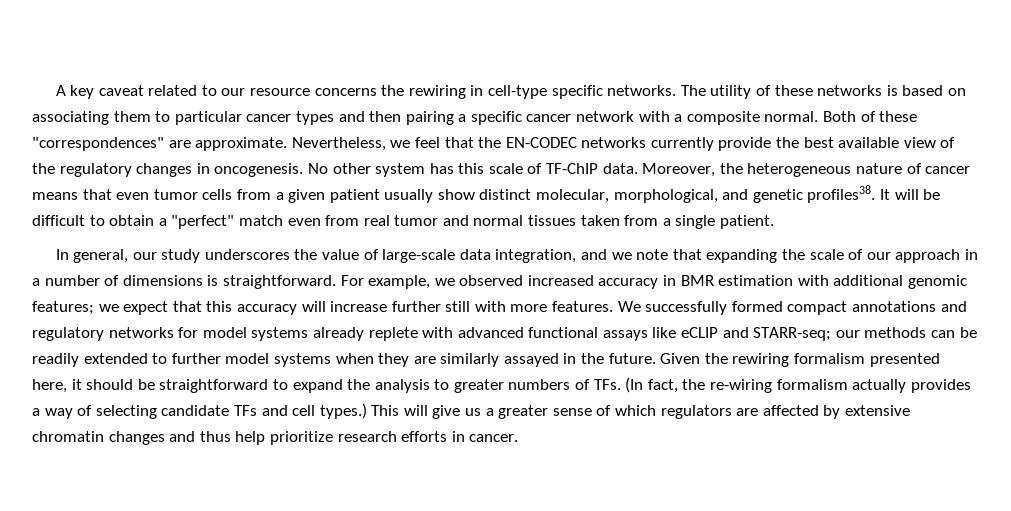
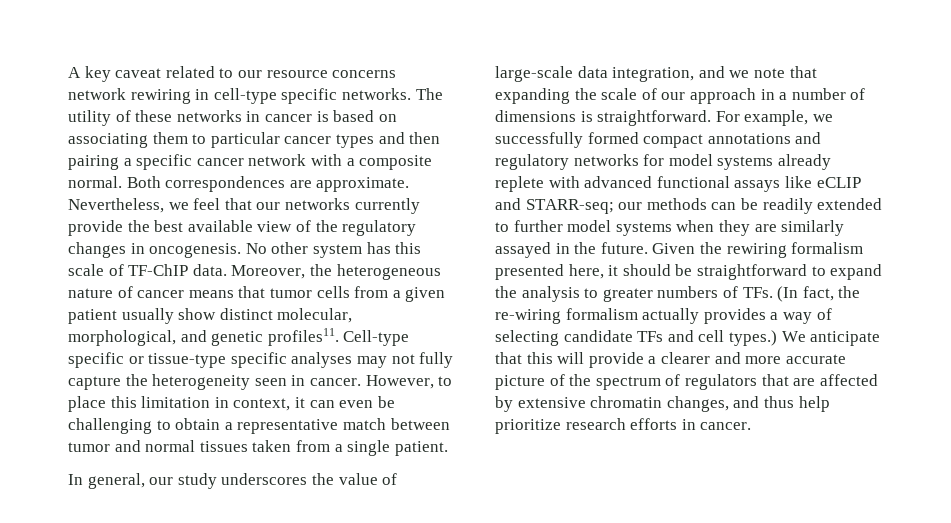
- A key caveat related to our resource concerns the rewiring in cell-type specific networks.
+ A key caveat related to our resource concerns network rewiring in cell-type specific networks.
- The utility of these networks is based on associating them to particular cancer types and then pairing a specific cancer network with a composite normal.
+ The utility of these networks in cancer is based on associating them to particular cancer types and then pairing a specific cancer network with a composite normal.
- Both of these "correspondences" are approximate.
+ Both correspondences are approximate.
- Nevertheless, we feel that the EN-CODEC networks currently provide the best available view of the regulatory changes in oncogenesis.
+ Nevertheless, we feel that our networks currently provide the best available view of the regulatory changes in oncogenesis.
- Moreover, the heterogeneous nature of cancer means that even tumor cells from a given patient usually show distinct molecular, morphological, and genetic profiles38. It will be difficult to obtain a "perfect" match even from real tumor and normal tissues taken from a single patient.
+ Moreover, the heterogeneous nature of cancer means that tumor cells from a given patient usually show distinct molecular, morphological, and genetic profiles11. Cell-type specific or tissue-type specific analyses may not fully capture the heterogeneity seen in cancer. However, to place this limitation in context, it can even be challenging to obtain a representative match between tumor and normal tissues taken from a single patient.
- For example, we observed increased accuracy in BMR estimation with additional genomic features; we expect that this accuracy will increase further still with more features. We successfully formed compact annotations and regulatory networks for model systems already replete with advanced functional assays like eCLIP and STARR-seq; our methods can be readily extended to further model systems when they are similarly assayed in the future.
+ For example, we successfully formed compact annotations and regulatory networks for model systems already replete with advanced functional assays like eCLIP and STARR-seq; our methods can be readily extended to further model systems when they are similarly assayed in the future.
- This will give us a greater sense of which regulators are affected by extensive chromatin changes and thus help prioritize research efforts in cancer.
+ We anticipate that this will provide a clearer and more accurate picture of the spectrum of regulators that are affected by extensive chromatin changes, and thus help prioritize research efforts in cancer.

